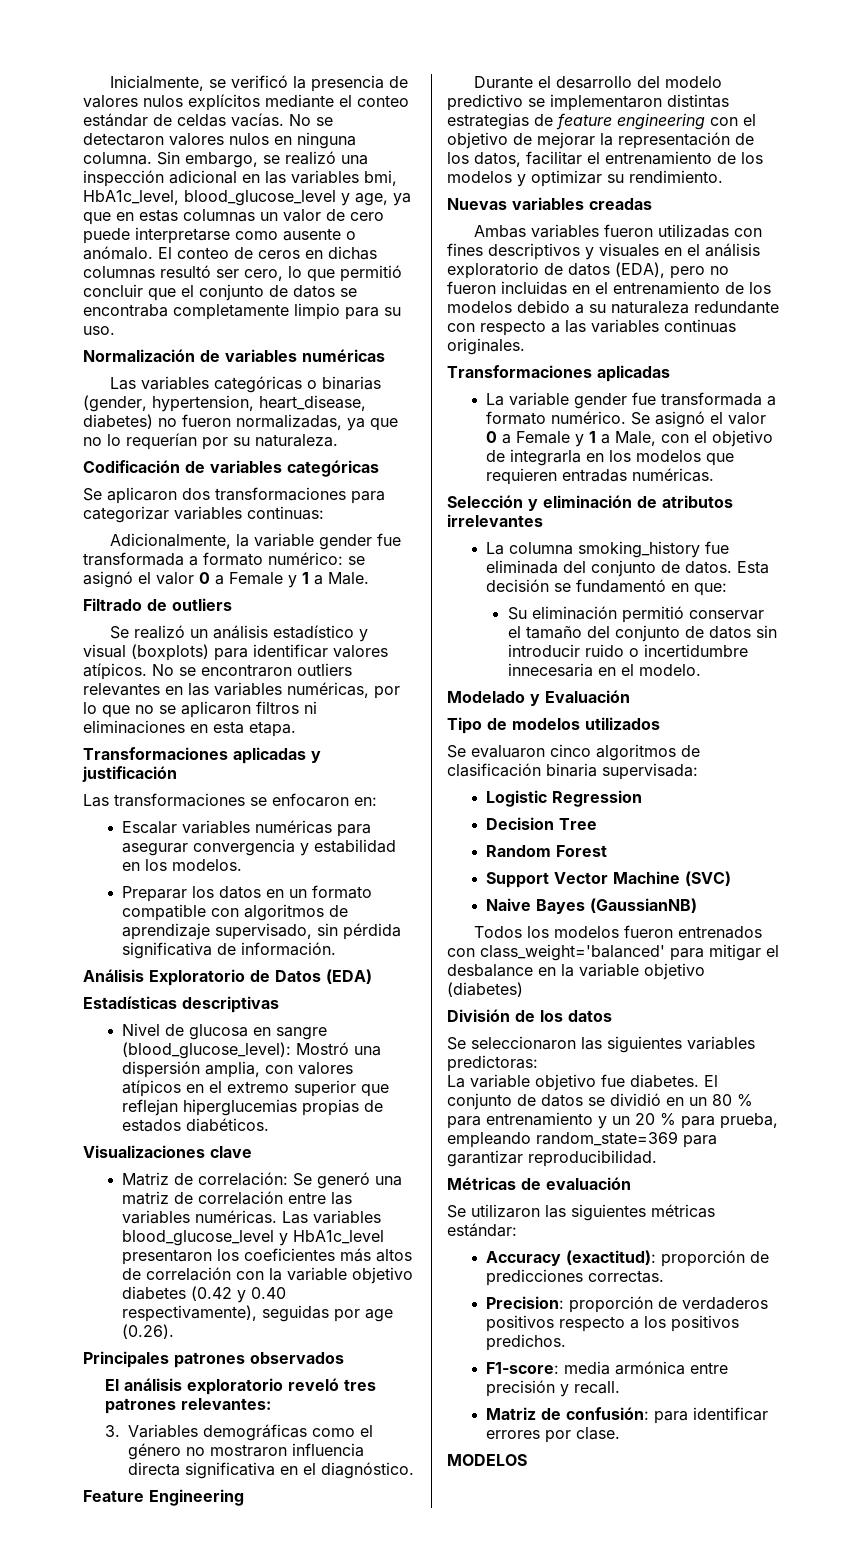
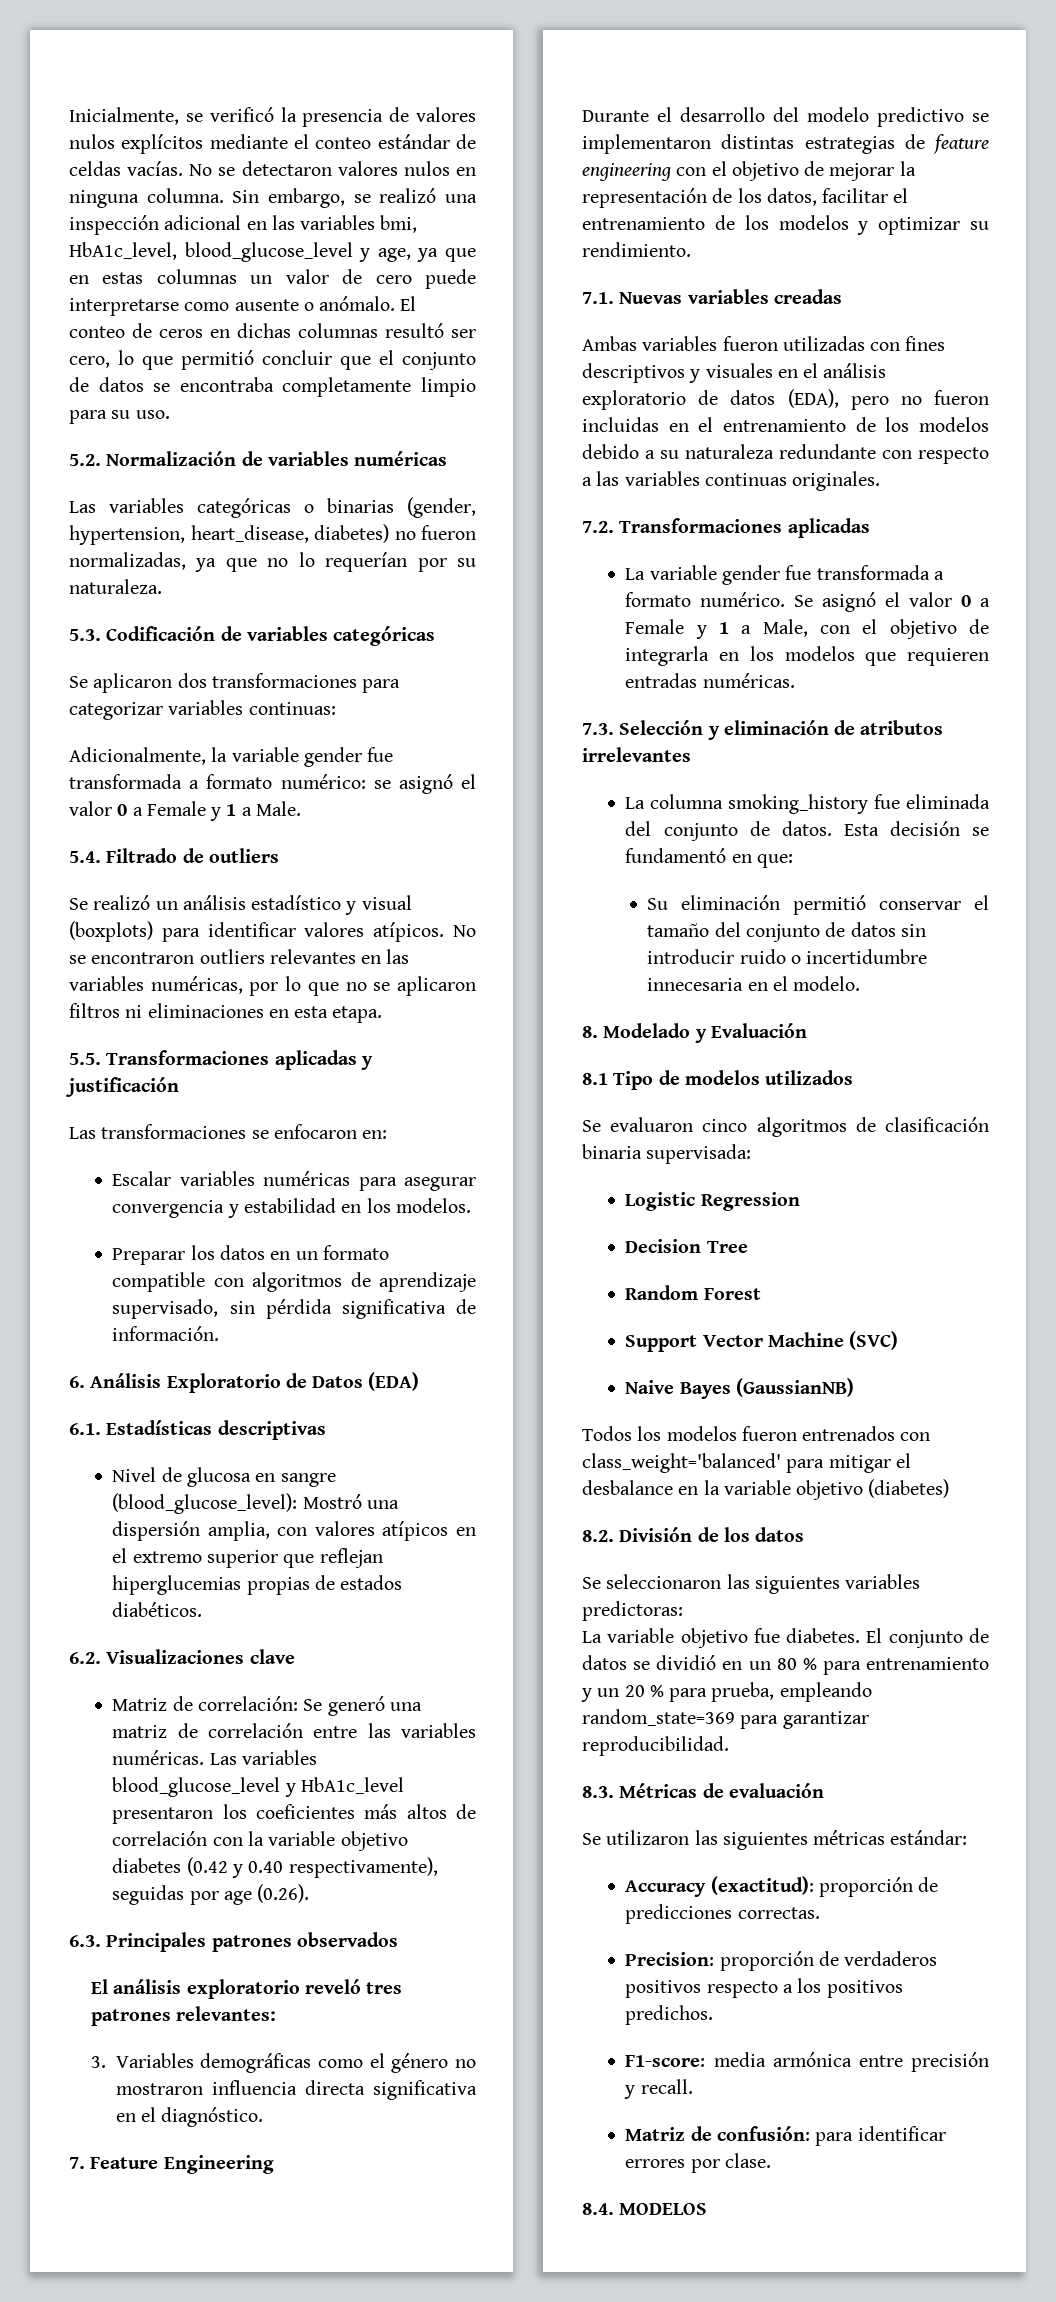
- Normalización de variables numéricas
+ 5.2. Normalización de variables numéricas
- Codificación de variables categóricas
+ 5.3. Codificación de variables categóricas
- Filtrado de outliers
+ 5.4. Filtrado de outliers
- Transformaciones aplicadas y justificación
+ 5.5. Transformaciones aplicadas y justificación
- Análisis Exploratorio de Datos (EDA)
+ 6. Análisis Exploratorio de Datos (EDA)
- Estadísticas descriptivas
+ 6.1. Estadísticas descriptivas
- Visualizaciones clave
+ 6.2. Visualizaciones clave
- Principales patrones observados
+ 6.3. Principales patrones observados
- Feature Engineering
+ 7. Feature Engineering
- Nuevas variables creadas
+ 7.1. Nuevas variables creadas
  Ambas variables fueron utilizadas con fines descriptivos y visuales en el análisis exploratorio de datos (EDA), pero no fueron incluidas en el entrenamiento de los modelos debido a su naturaleza redundante con respecto a las variables continuas originales.
- Transformaciones aplicadas
+ 7.2. Transformaciones aplicadas
- Selección y eliminación de atributos irrelevantes
+ 7.3. Selección y eliminación de atributos irrelevantes
- Modelado y Evaluación
+ 8. Modelado y Evaluación
- Tipo de modelos utilizados
+ 8.1 Tipo de modelos utilizados
- División de los datos
+ 8.2. División de los datos
- Métricas de evaluación
+ 8.3. Métricas de evaluación
- MODELOS
+ 8.4. MODELOS

